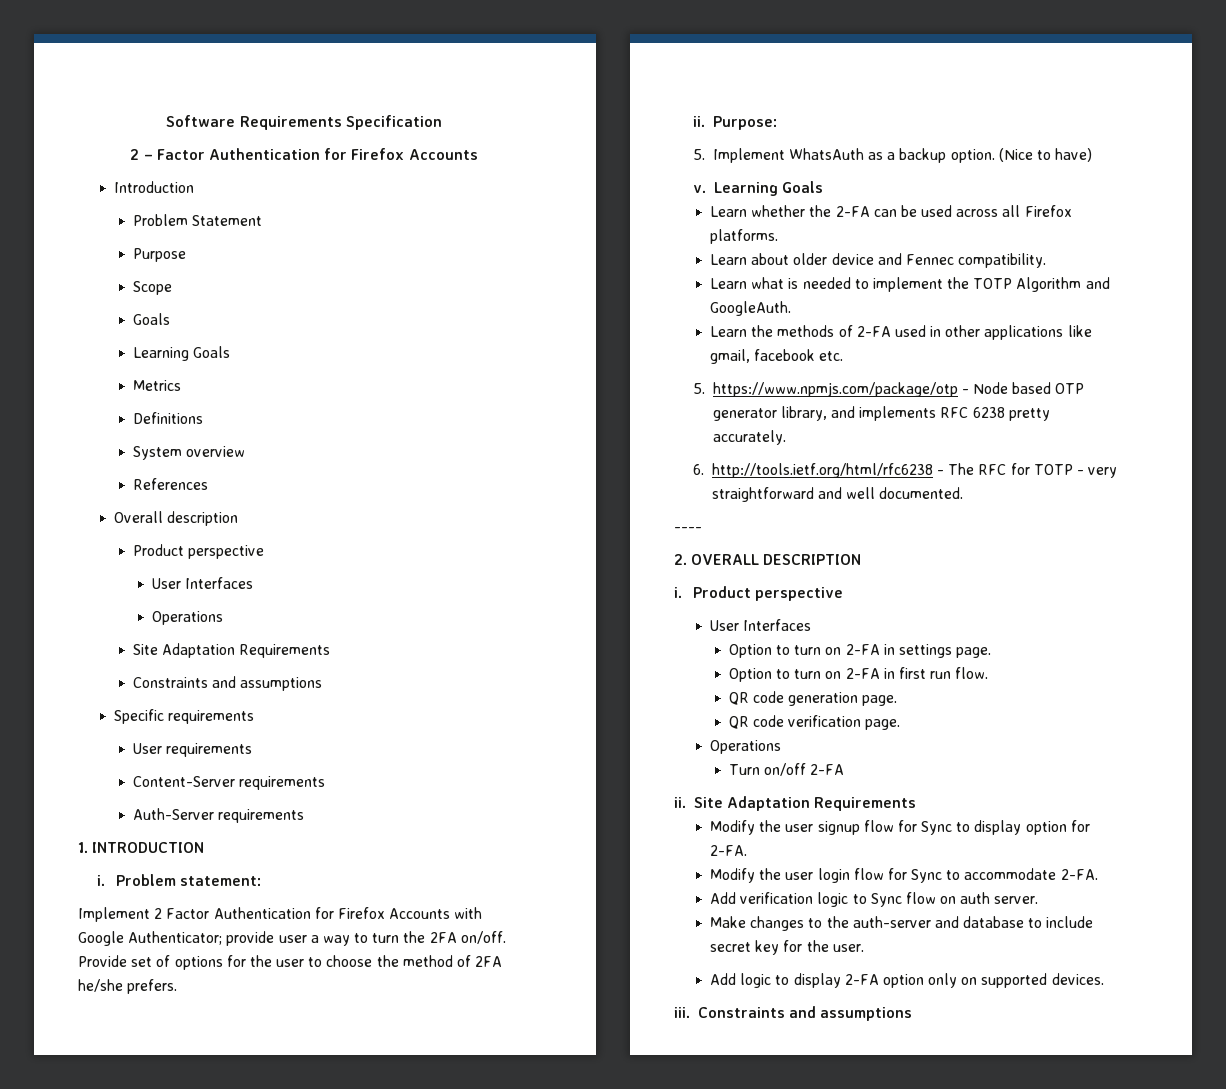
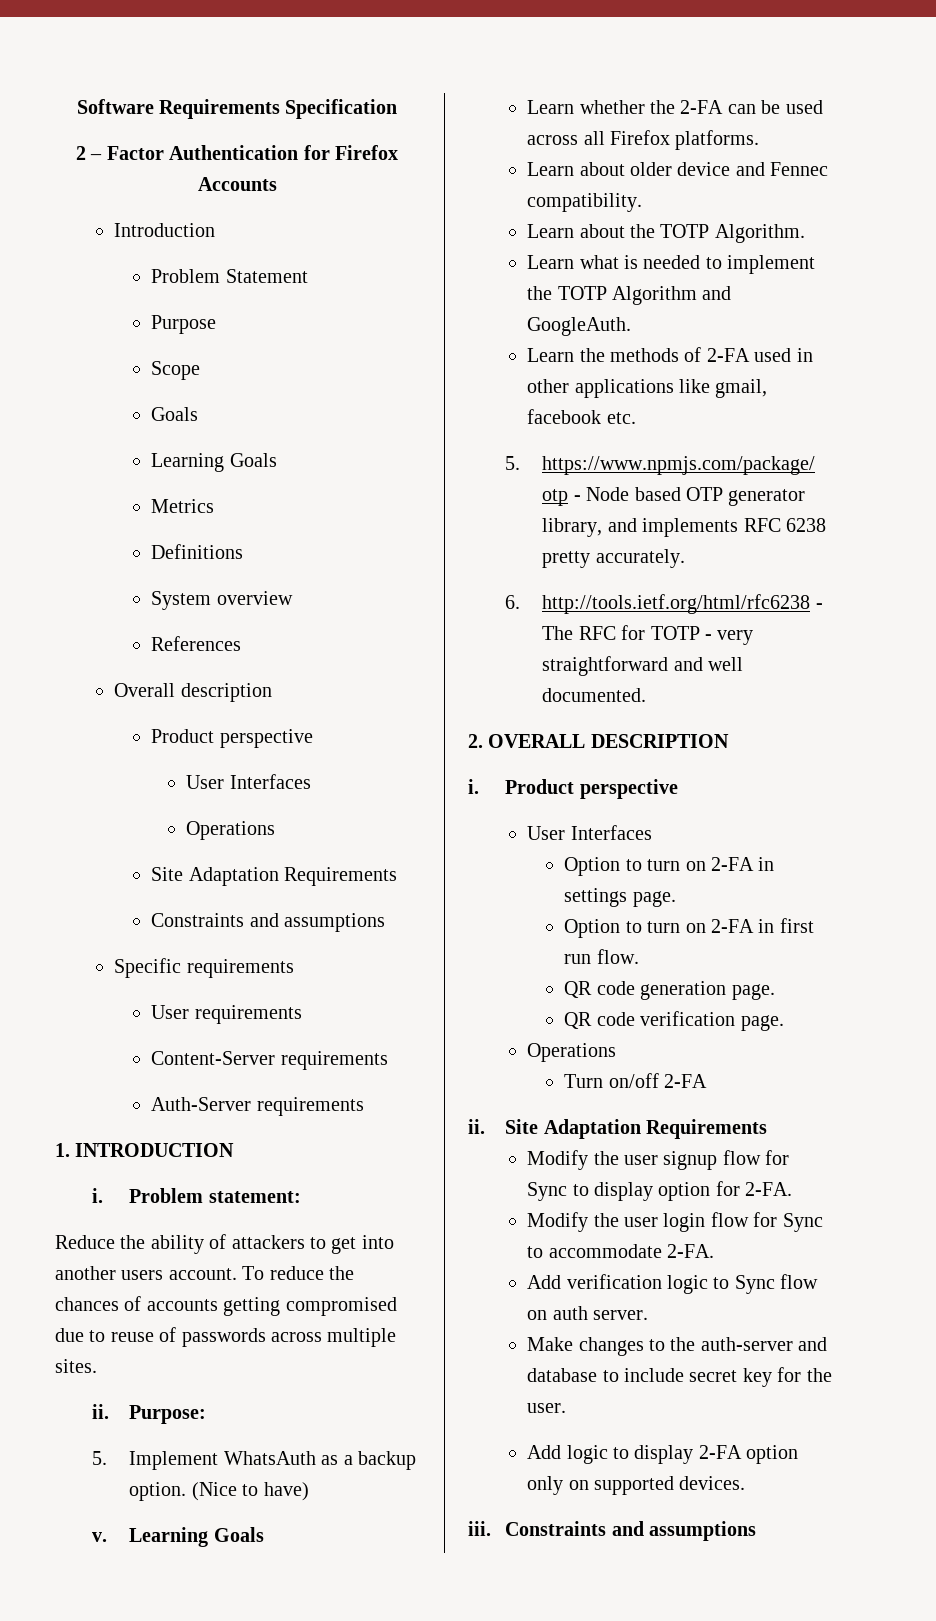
- Implement 2 Factor Authentication for Firefox Accounts with Google Authenticator; provide user a way to turn the 2FA on/off. Provide set of options for the user to choose the method of 2FA he/she prefers.
+ Reduce the ability of attackers to get into another users account. To reduce the chances of accounts getting compromised due to reuse of passwords across multiple sites.
+ Learn about the TOTP Algorithm.
- ----

